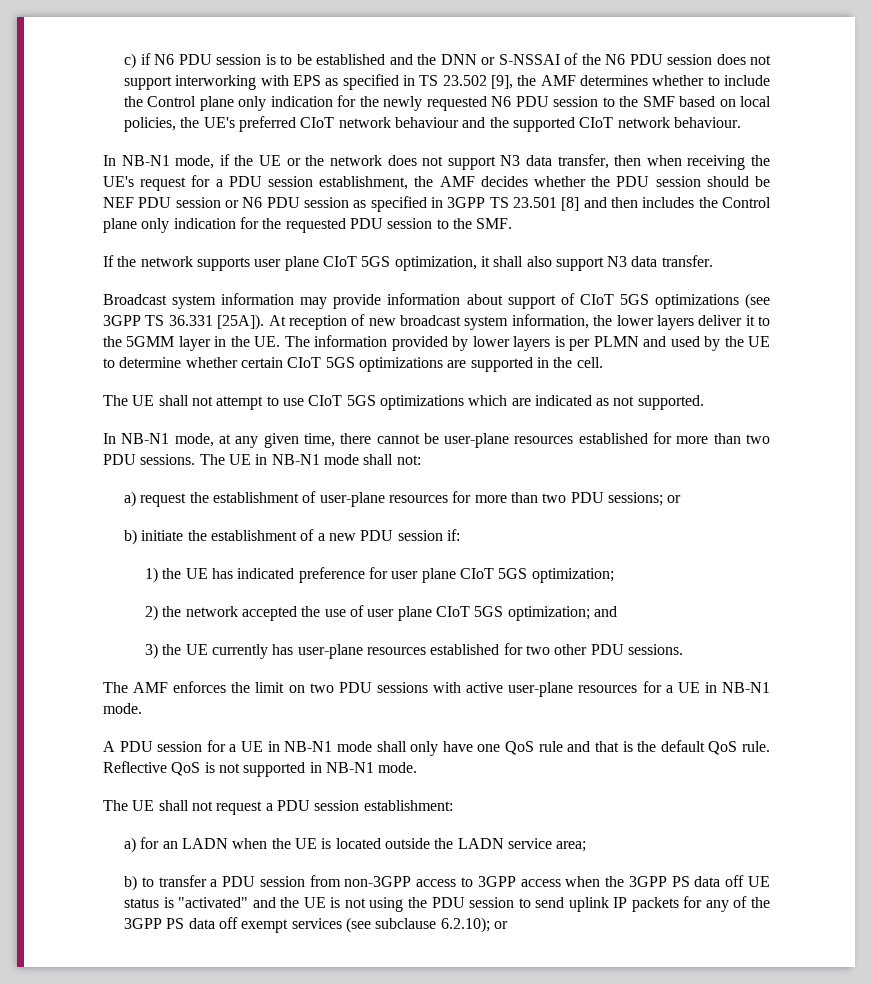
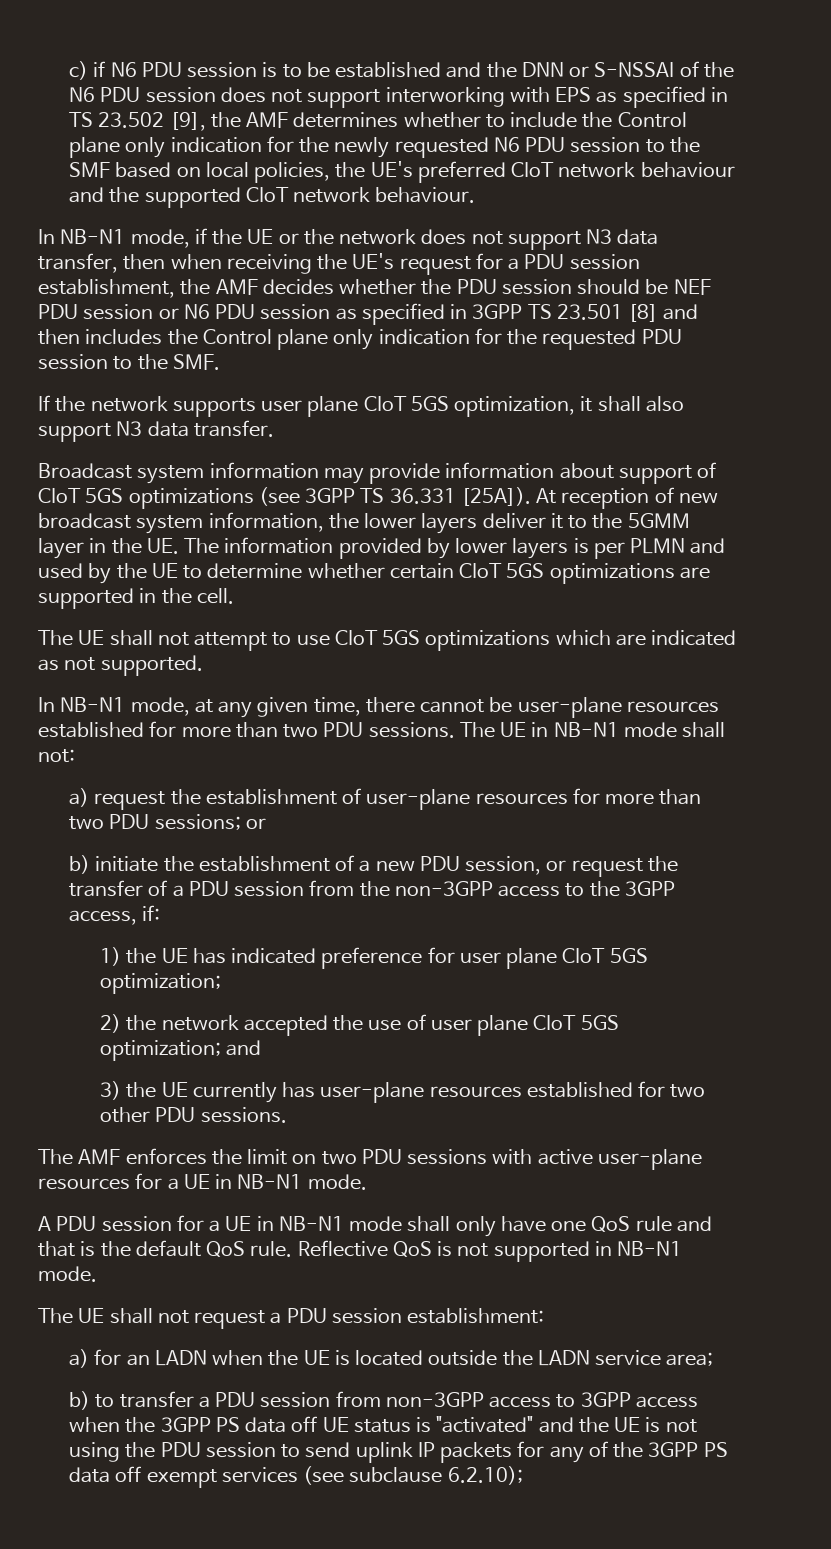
- b) initiate the establishment of a new PDU session if:
+ b) initiate the establishment of a new PDU session, or request the transfer of a PDU session from the non-3GPP access to the 3GPP access, if:
- b) to transfer a PDU session from non-3GPP access to 3GPP access when the 3GPP PS data off UE status is "activated" and the UE is not using the PDU session to send uplink IP packets for any of the 3GPP PS data off exempt services (see subclause 6.2.10); or
+ b) to transfer a PDU session from non-3GPP access to 3GPP access when the 3GPP PS data off UE status is "activated" and the UE is not using the PDU session to send uplink IP packets for any of the 3GPP PS data off exempt services (see subclause 6.2.10);

